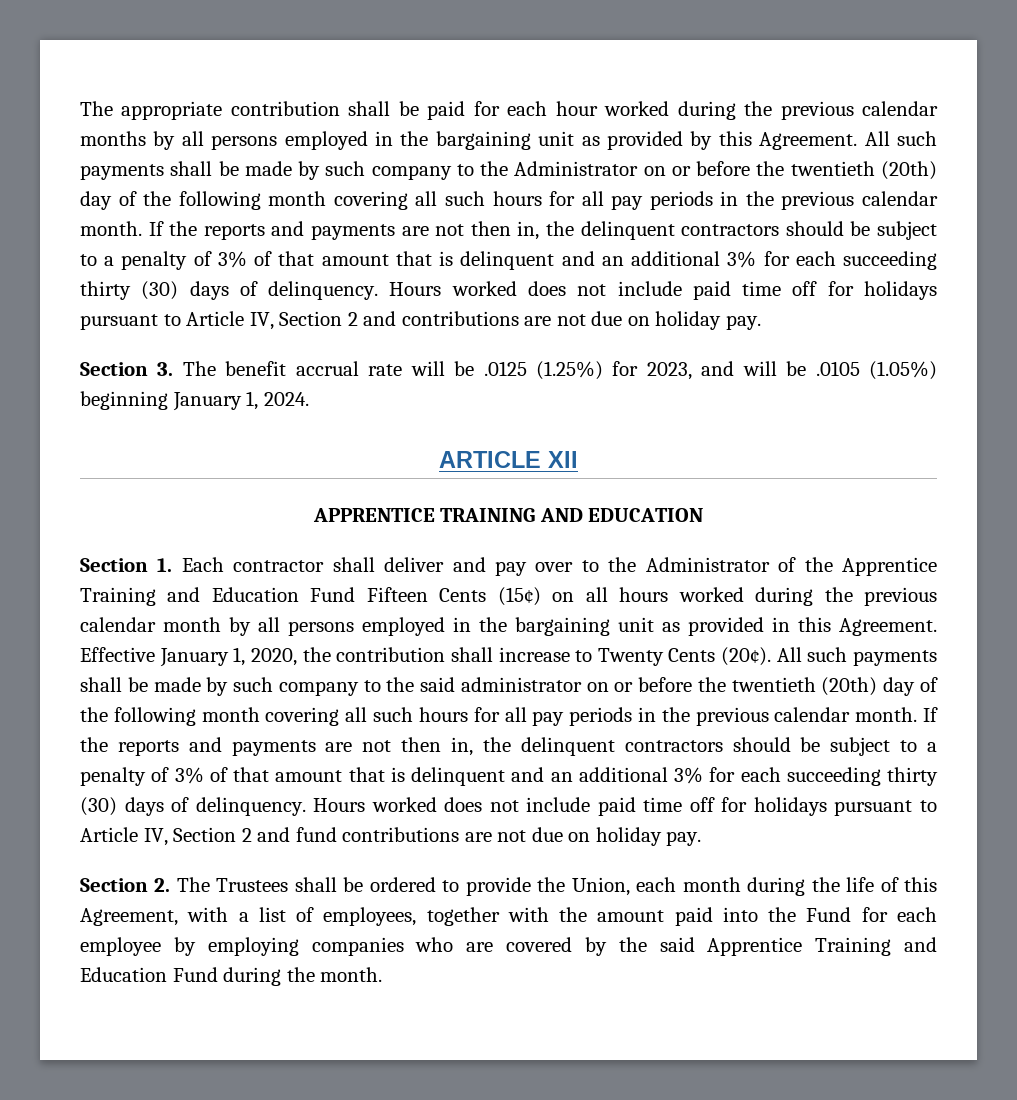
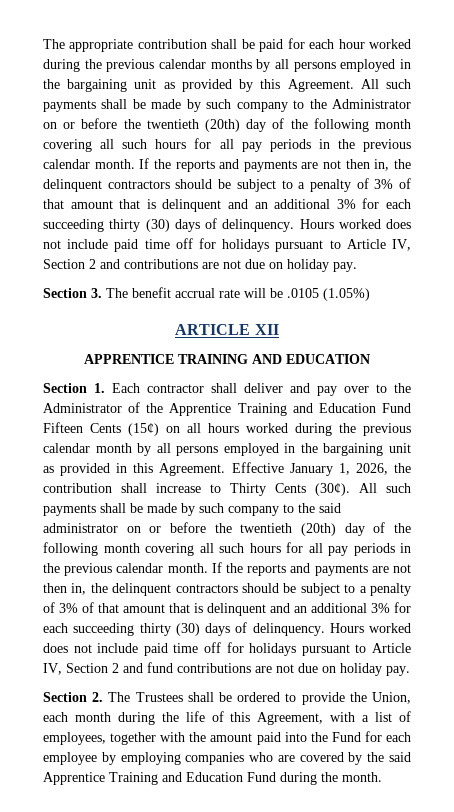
- Section 3. The benefit accrual rate will be .0125 (1.25%) for 2023, and will be .0105 (1.05%) beginning January 1, 2024.
+ Section 3. The benefit accrual rate will be .0105 (1.05%)
- Effective January 1, 2020, the contribution shall increase to Twenty Cents (20¢).
+ Effective January 1, 2026, the contribution shall increase to Thirty Cents (30¢).

